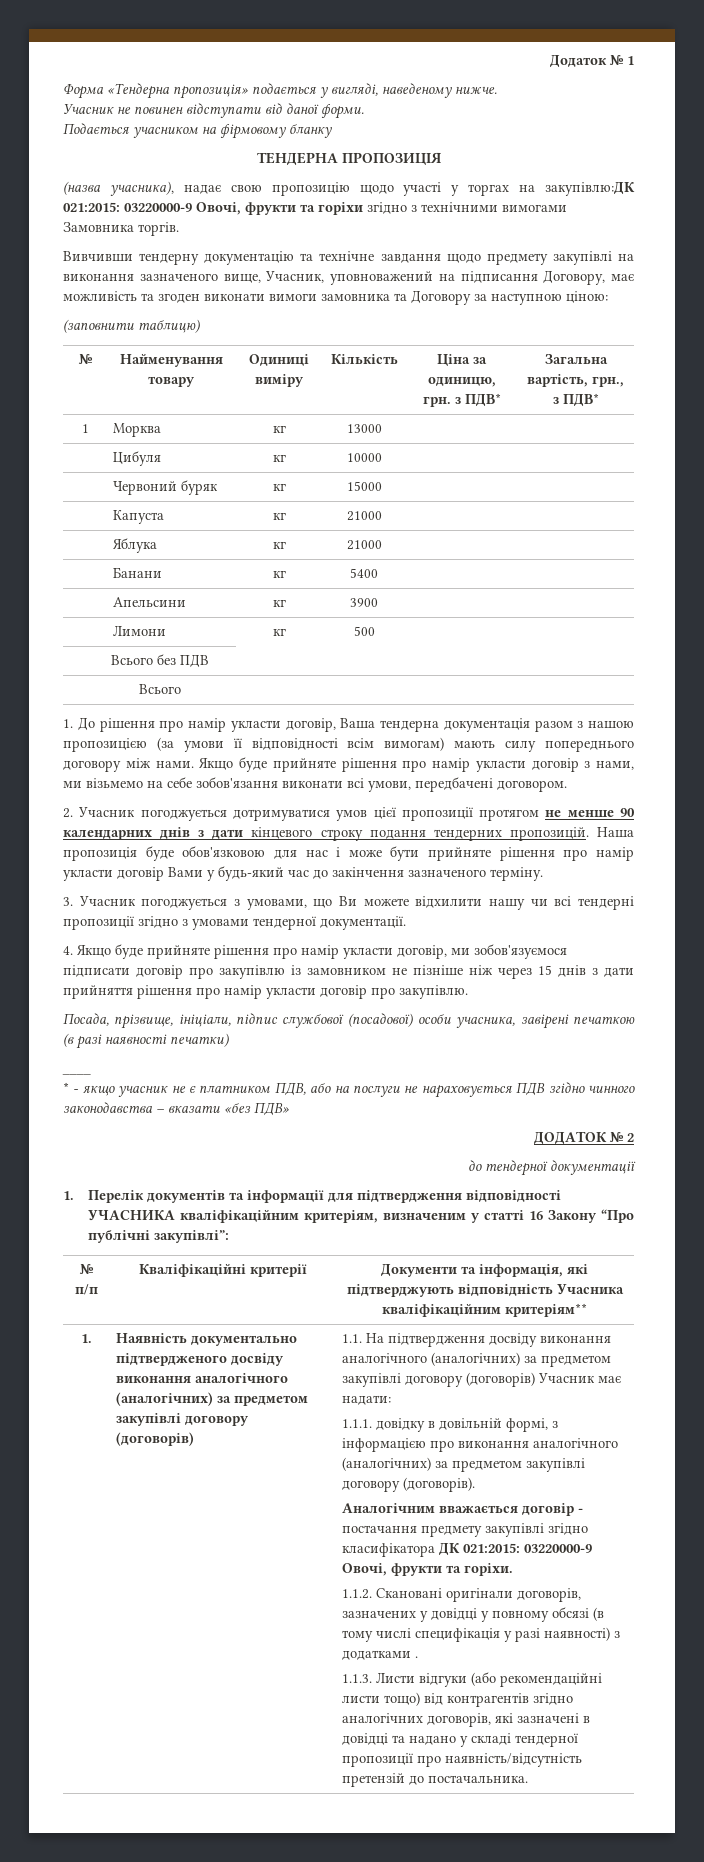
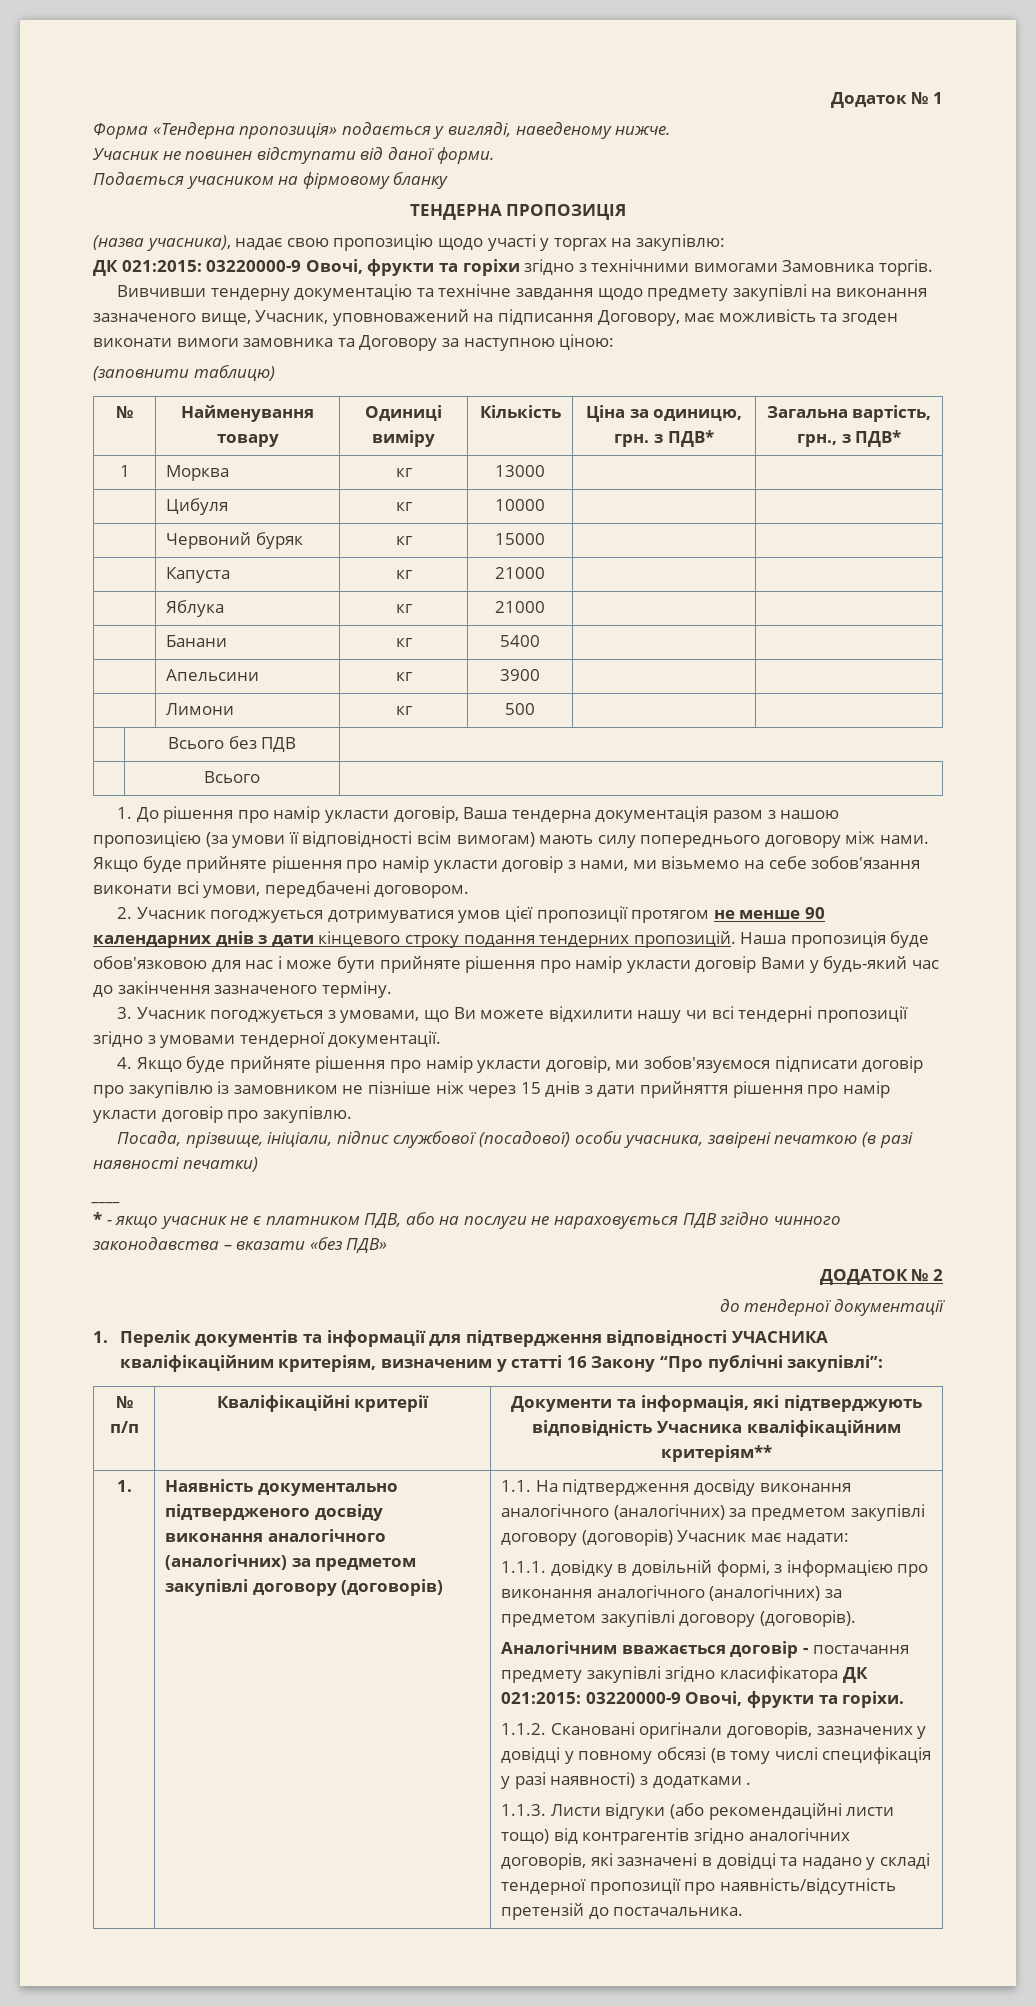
- (назва учасника), надає свою пропозицію щодо участі у торгах на закупівлю:ДК 021:2015: 03220000-9 Овочі, фрукти та горіхи згідно з технічними вимогами Замовника торгів.
+ (назва учасника), надає свою пропозицію щодо участі у торгах на закупівлю:
+ ДК 021:2015: 03220000-9 Овочі, фрукти та горіхи згідно з технічними вимогами Замовника торгів.

